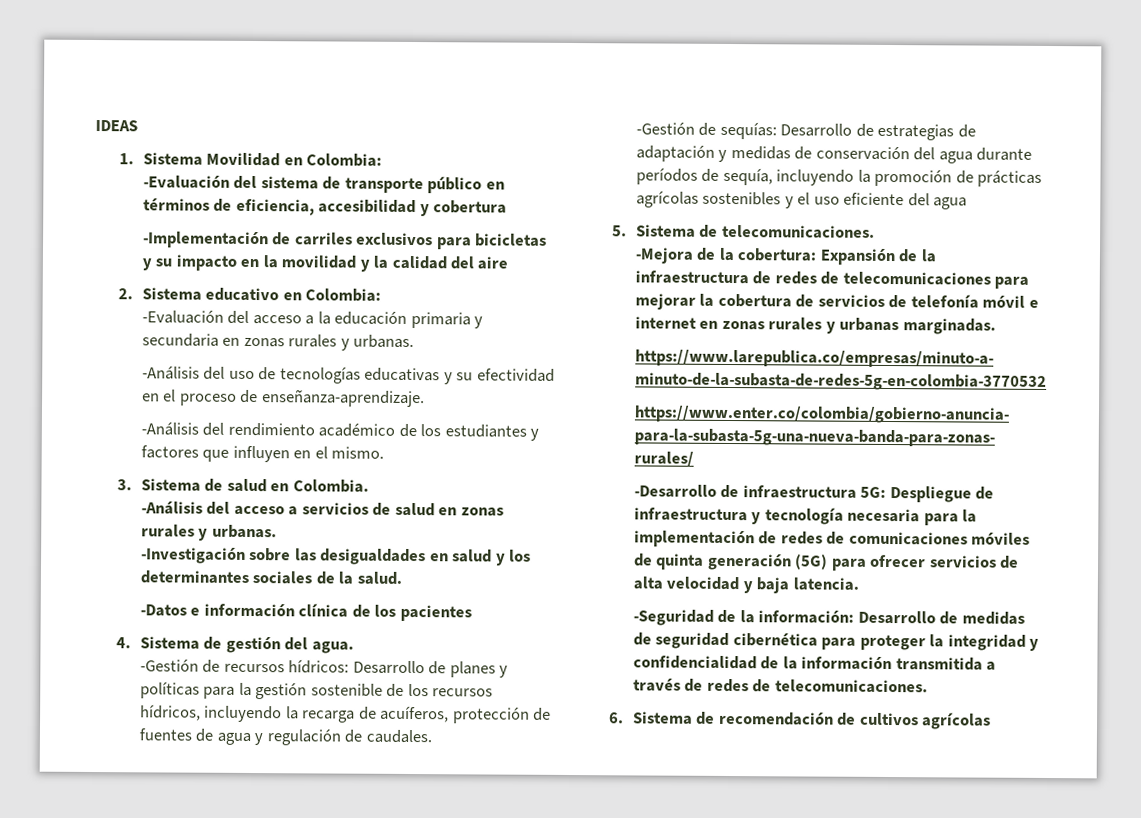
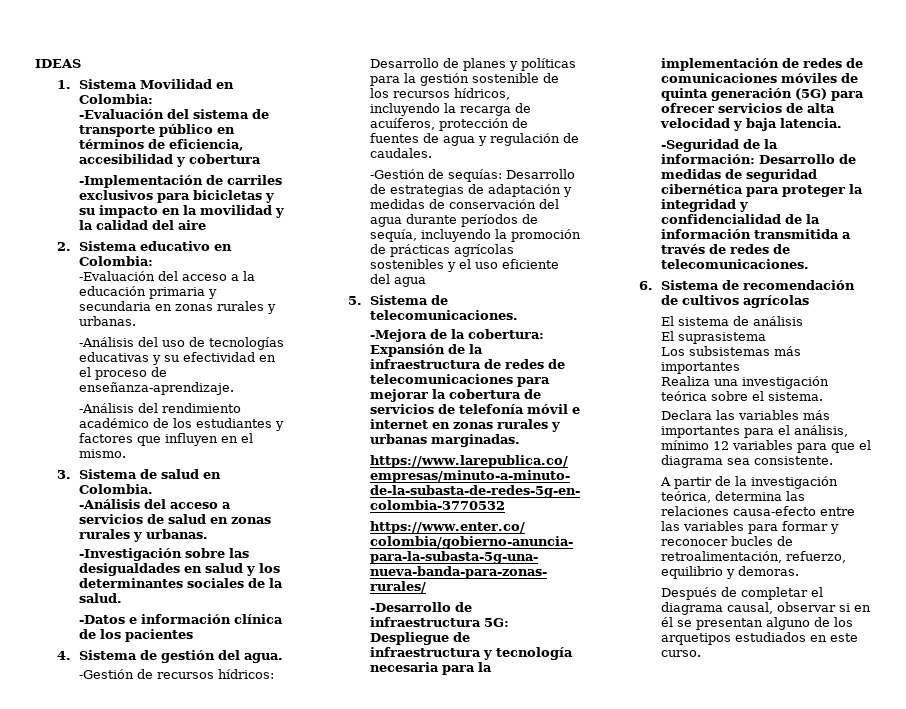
+ El sistema de análisis
+ El suprasistema
+ Los subsistemas más importantes
+ Realiza una investigación teórica sobre el sistema.
+ Declara las variables más importantes para el análisis, mínimo 12 variables para que el diagrama sea consistente.
+ A partir de la investigación teórica, determina las relaciones causa-efecto entre las variables para formar y reconocer bucles de retroalimentación, refuerzo, equilibrio y demoras.
+ Después de completar el diagrama causal, observar si en él se presentan alguno de los arquetipos estudiados en este curso.

